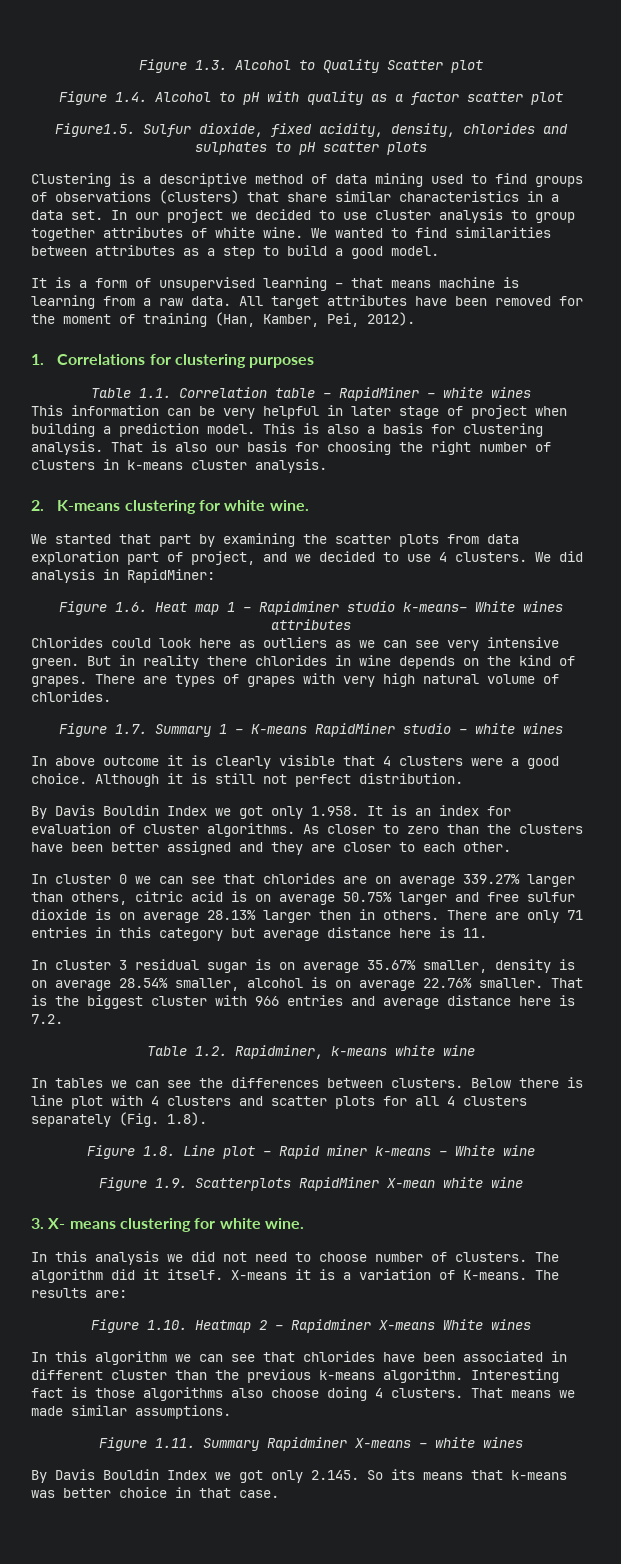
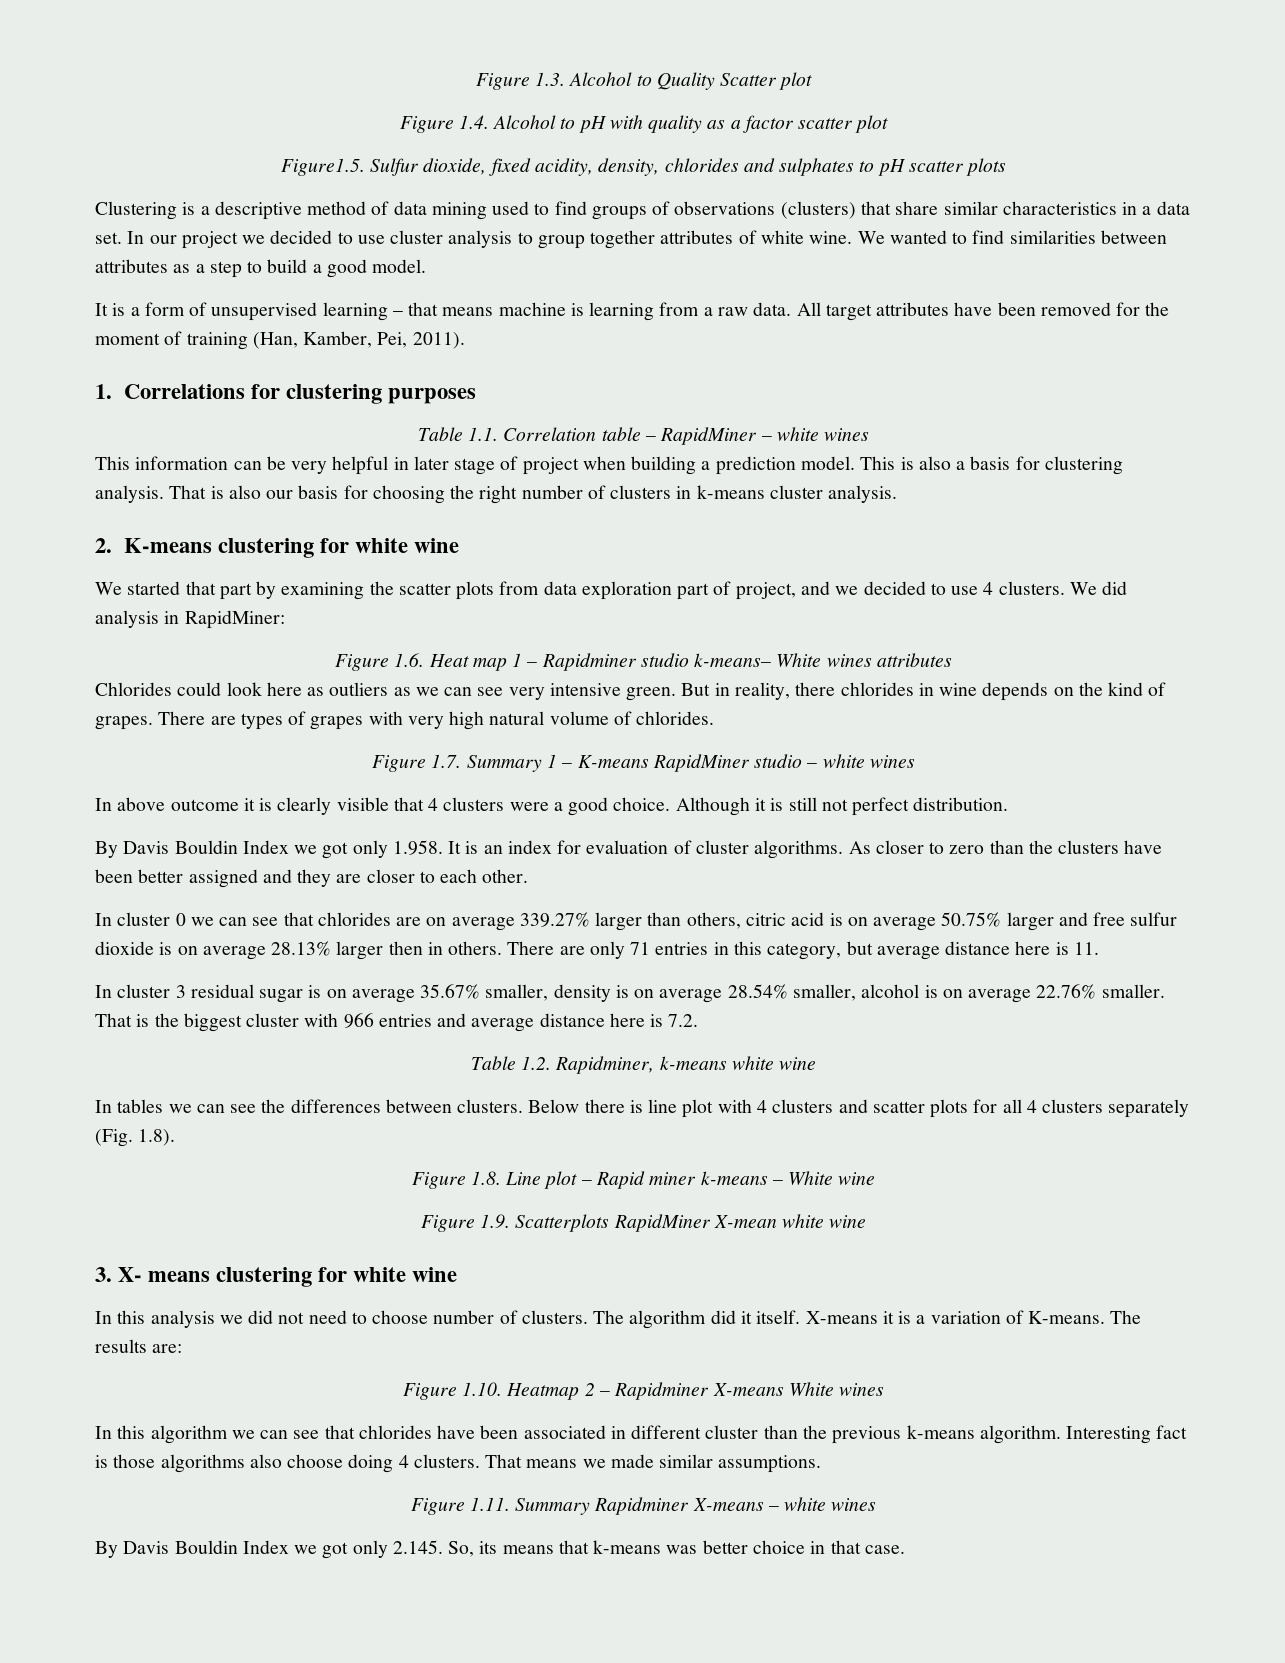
- All target attributes have been removed for the moment of training (Han, Kamber, Pei, 2012).
+ All target attributes have been removed for the moment of training (Han, Kamber, Pei, 2011).
- 2. K-means clustering for white wine.
+ 2. K-means clustering for white wine
- But in reality there chlorides in wine depends on the kind of grapes.
+ But in reality, there chlorides in wine depends on the kind of grapes.
- There are only 71 entries in this category but average distance here is 11.
+ There are only 71 entries in this category, but average distance here is 11.
- 3. X- means clustering for white wine.
+ 3. X- means clustering for white wine
- By Davis Bouldin Index we got only 2.145. So its means that k-means was better choice in that case.
+ By Davis Bouldin Index we got only 2.145. So, its means that k-means was better choice in that case.

